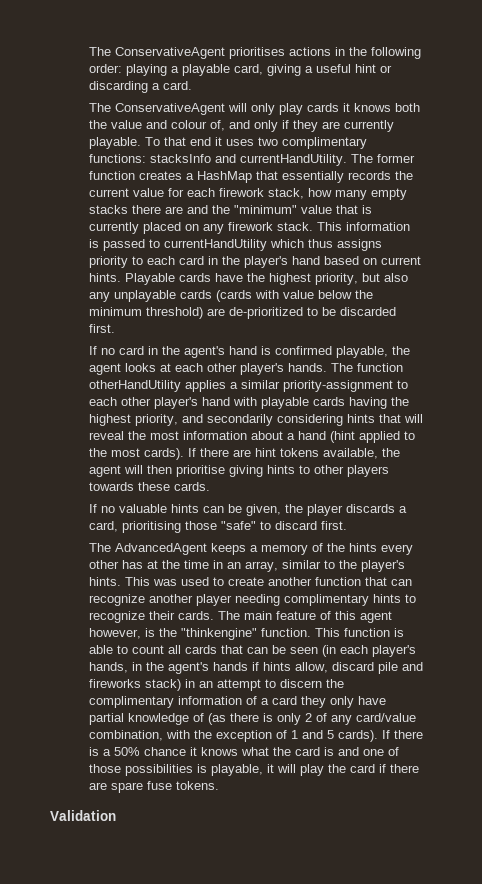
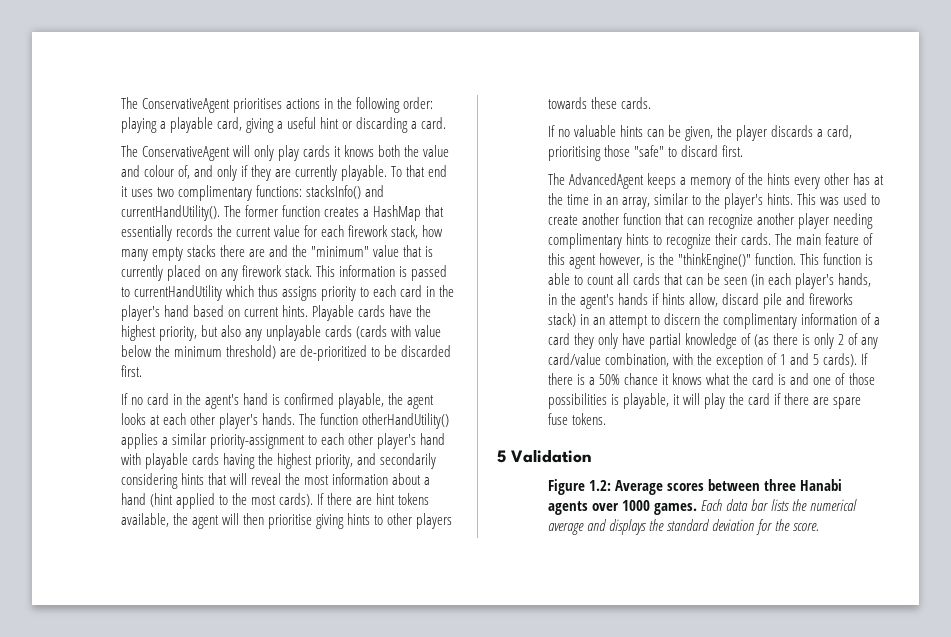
- To that end it uses two complimentary functions: stacksInfo and currentHandUtility.
+ To that end it uses two complimentary functions: stacksInfo() and currentHandUtility().
- The function otherHandUtility applies a similar priority-assignment to each other player's hand with playable cards having the highest priority, and secondarily considering hints that will reveal the most information about a hand (hint applied to the most cards).
+ The function otherHandUtility() applies a similar priority-assignment to each other player's hand with playable cards having the highest priority, and secondarily considering hints that will reveal the most information about a hand (hint applied to the most cards).
- The main feature of this agent however, is the "thinkengine" function.
+ The main feature of this agent however, is the "thinkEngine()" function.
- Validation
+ 5 Validation
+ Figure 1.2: Average scores between three Hanabi agents over 1000 games. Each data bar lists the numerical average and displays the standard deviation for the score.

